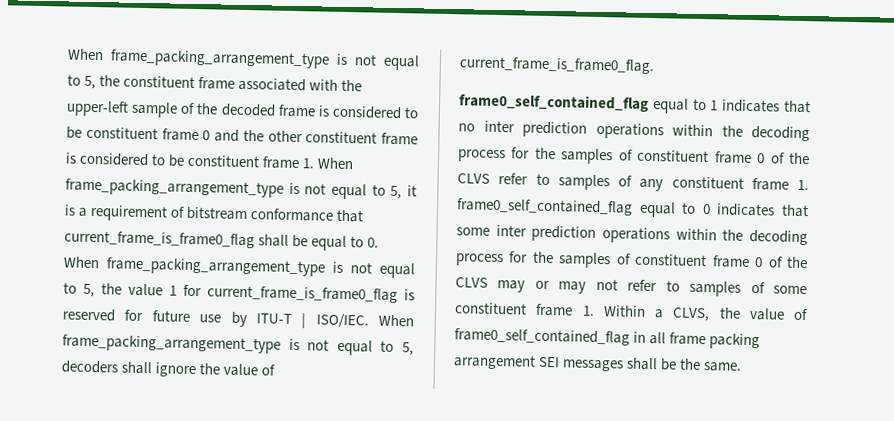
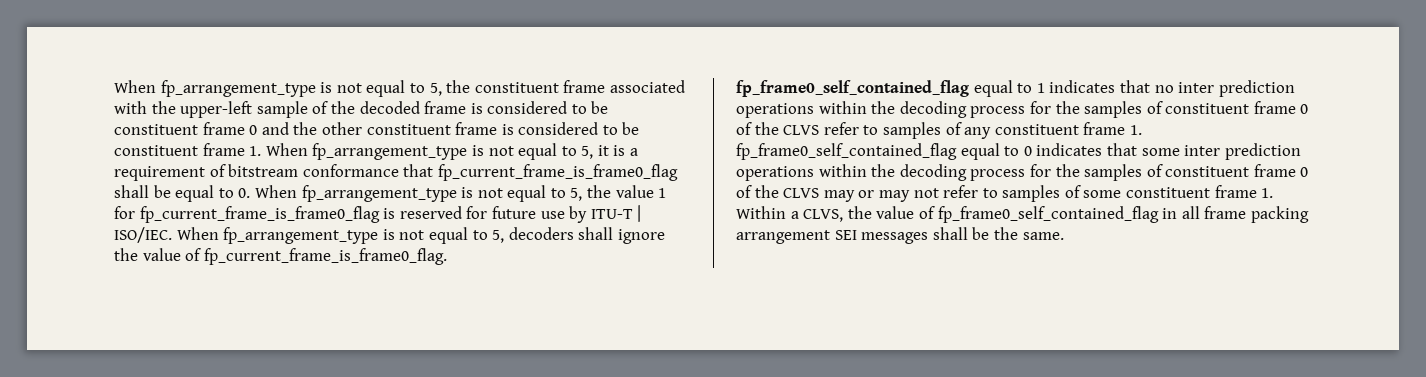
- When frame_packing_arrangement_type is not equal to 5, the constituent frame associated with the upper-left sample of the decoded frame is considered to be constituent frame 0 and the other constituent frame is considered to be constituent frame 1. When frame_packing_arrangement_type is not equal to 5, it is a requirement of bitstream conformance that current_frame_is_frame0_flag shall be equal to 0. When frame_packing_arrangement_type is not equal to 5, the value 1 for current_frame_is_frame0_flag is reserved for future use by ITU-T | ISO/IEC.
+ When fp_arrangement_type is not equal to 5, the constituent frame associated with the upper-left sample of the decoded frame is considered to be constituent frame 0 and the other constituent frame is considered to be constituent frame 1. When fp_arrangement_type is not equal to 5, it is a requirement of bitstream conformance that fp_current_frame_is_frame0_flag shall be equal to 0. When fp_arrangement_type is not equal to 5, the value 1 for fp_current_frame_is_frame0_flag is reserved for future use by ITU-T | ISO/IEC.
- When frame_packing_arrangement_type is not equal to 5, decoders shall ignore the value of current_frame_is_frame0_flag.
- frame0_self_contained_flag equal to 1 indicates that no inter prediction operations within the decoding process for the samples of constituent frame 0 of the CLVS refer to samples of any constituent frame 1. frame0_self_contained_flag equal to 0 indicates that some inter prediction operations within the decoding process for the samples of constituent frame 0 of the CLVS may or may not refer to samples of some constituent frame 1. Within a CLVS, the value of frame0_self_contained_flag in all frame packing arrangement SEI messages shall be the same.
+ When fp_arrangement_type is not equal to 5, decoders shall ignore the value of fp_current_frame_is_frame0_flag.
+ fp_frame0_self_contained_flag equal to 1 indicates that no inter prediction operations within the decoding process for the samples of constituent frame 0 of the CLVS refer to samples of any constituent frame 1. fp_frame0_self_contained_flag equal to 0 indicates that some inter prediction operations within the decoding process for the samples of constituent frame 0 of the CLVS may or may not refer to samples of some constituent frame 1. Within a CLVS, the value of fp_frame0_self_contained_flag in all frame packing arrangement SEI messages shall be the same.

